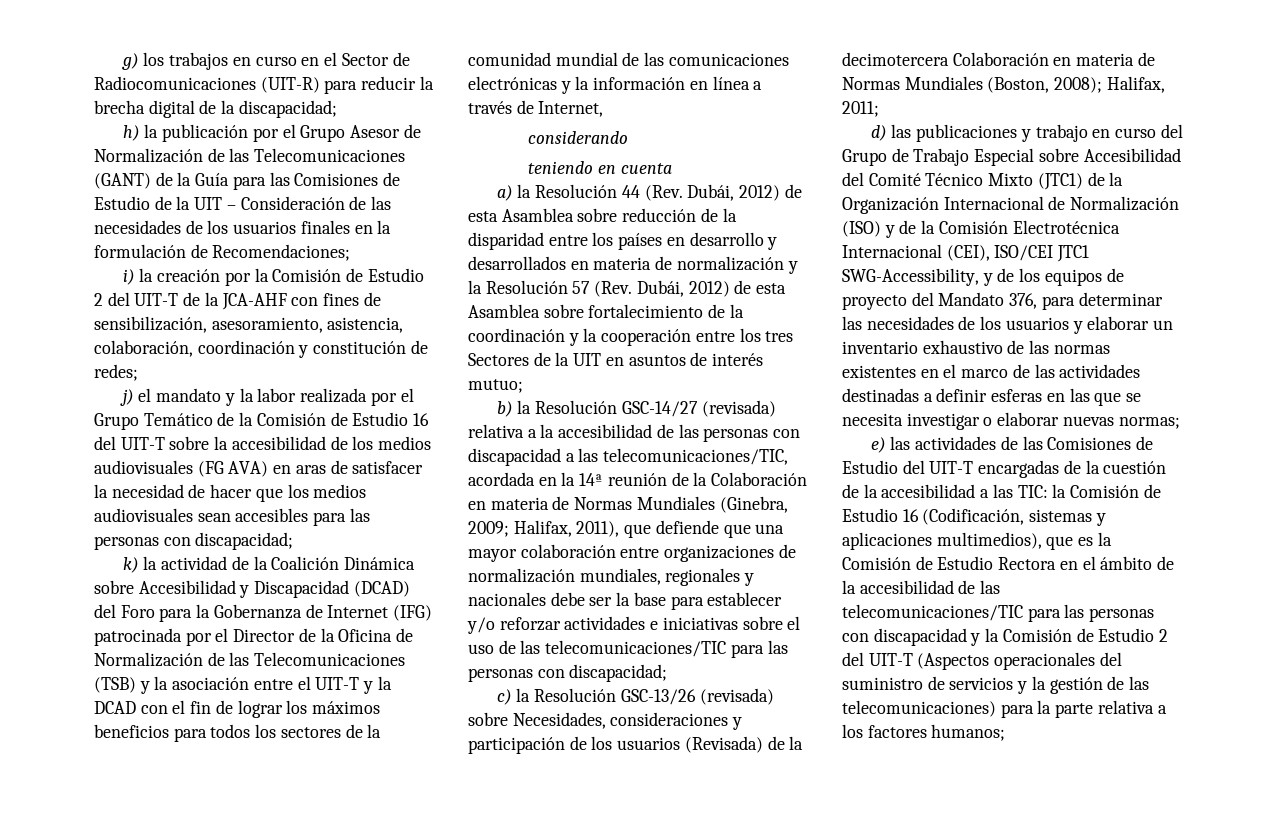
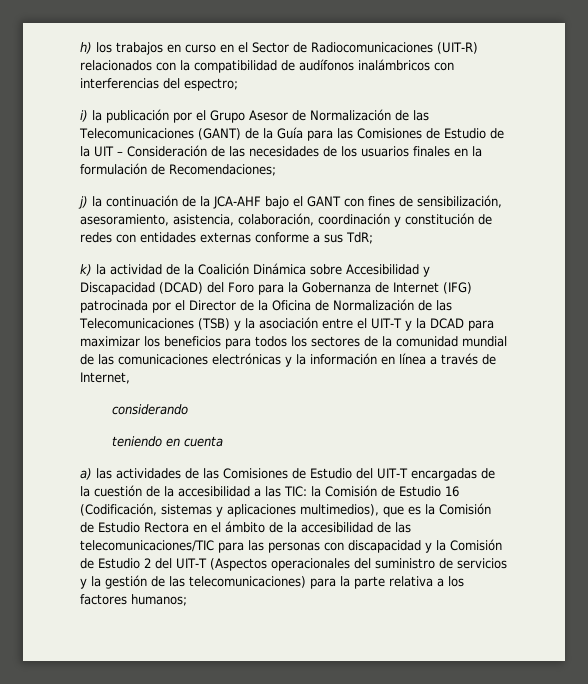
- g) los trabajos en curso en el Sector de Radiocomunicaciones (UIT-R) para reducir la brecha digital de la discapacidad;
- h) la publicación por el Grupo Asesor de Normalización de las Telecomunicaciones (GANT) de la Guía para las Comisiones de Estudio de la UIT – Consideración de las necesidades de los usuarios finales en la formulación de Recomendaciones;
+ h) los trabajos en curso en el Sector de Radiocomunicaciones (UIT-R) relacionados con la compatibilidad de audífonos inalámbricos con interferencias del espectro;
+ i) la publicación por el Grupo Asesor de Normalización de las Telecomunicaciones (GANT) de la Guía para las Comisiones de Estudio de la UIT – Consideración de las necesidades de los usuarios finales en la formulación de Recomendaciones;
- i) la creación por la Comisión de Estudio 2 del UIT-T de la JCA-AHF con fines de sensibilización, asesoramiento, asistencia, colaboración, coordinación y constitución de redes;
- j) el mandato y la labor realizada por el Grupo Temático de la Comisión de Estudio 16 del UIT-T sobre la accesibilidad de los medios audiovisuales (FG AVA) en aras de satisfacer la necesidad de hacer que los medios audiovisuales sean accesibles para las personas con discapacidad;
+ j) la continuación de la JCA-AHF bajo el GANT con fines de sensibilización, asesoramiento, asistencia, colaboración, coordinación y constitución de redes con entidades externas conforme a sus TdR;
- k) la actividad de la Coalición Dinámica sobre Accesibilidad y Discapacidad (DCAD) del Foro para la Gobernanza de Internet (IFG) patrocinada por el Director de la Oficina de Normalización de las Telecomunicaciones (TSB) y la asociación entre el UIT-T y la DCAD con el fin de lograr los máximos beneficios para todos los sectores de la comunidad mundial de las comunicaciones electrónicas y la información en línea a través de Internet,
+ k) la actividad de la Coalición Dinámica sobre Accesibilidad y Discapacidad (DCAD) del Foro para la Gobernanza de Internet (IFG) patrocinada por el Director de la Oficina de Normalización de las Telecomunicaciones (TSB) y la asociación entre el UIT-T y la DCAD para maximizar los beneficios para todos los sectores de la comunidad mundial de las comunicaciones electrónicas y la información en línea a través de Internet,
- a) la Resolución 44 (Rev. Dubái, 2012) de esta Asamblea sobre reducción de la disparidad entre los países en desarrollo y desarrollados en materia de normalización y la Resolución 57 (Rev. Dubái, 2012) de esta Asamblea sobre fortalecimiento de la coordinación y la cooperación entre los tres Sectores de la UIT en asuntos de interés mutuo;
- b) la Resolución GSC-14/27 (revisada) relativa a la accesibilidad de las personas con discapacidad a las telecomunicaciones/TIC, acordada en la 14ª reunión de la Colaboración en materia de Normas Mundiales (Ginebra, 2009; Halifax, 2011), que defiende que una mayor colaboración entre organizaciones de normalización mundiales, regionales y nacionales debe ser la base para establecer y/o reforzar actividades e iniciativas sobre el uso de las telecomunicaciones/TIC para las personas con discapacidad;
- c) la Resolución GSC-13/26 (revisada) sobre Necesidades, consideraciones y participación de los usuarios (Revisada) de la decimotercera Colaboración en materia de Normas Mundiales (Boston, 2008); Halifax, 2011;
- d) las publicaciones y trabajo en curso del Grupo de Trabajo Especial sobre Accesibilidad del Comité Técnico Mixto (JTC1) de la Organización Internacional de Normalización (ISO) y de la Comisión Electrotécnica Internacional (CEI), ISO/CEI JTC1 SWG-Accessibility, y de los equipos de proyecto del Mandato 376, para determinar las necesidades de los usuarios y elaborar un inventario exhaustivo de las normas existentes en el marco de las actividades destinadas a definir esferas en las que se necesita investigar o elaborar nuevas normas;
- e) las actividades de las Comisiones de Estudio del UIT-T encargadas de la cuestión de la accesibilidad a las TIC:
+ a) las actividades de las Comisiones de Estudio del UIT-T encargadas de la cuestión de la accesibilidad a las TIC:

